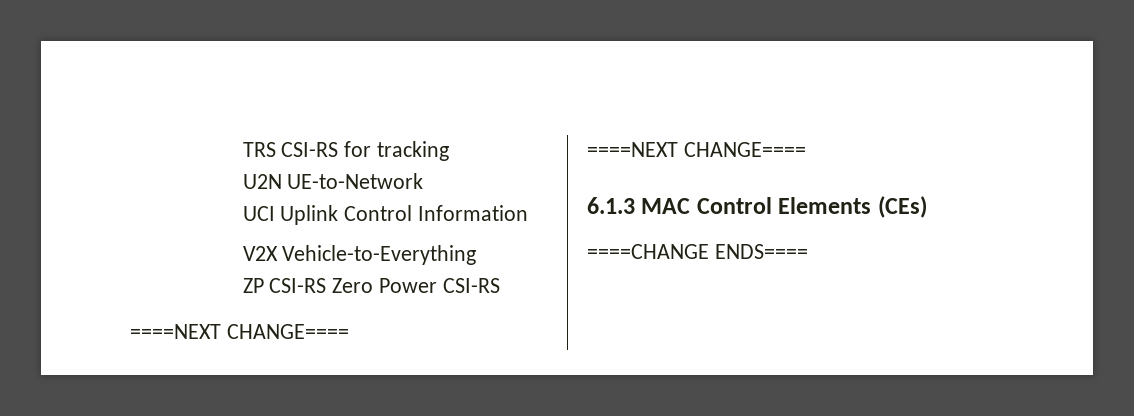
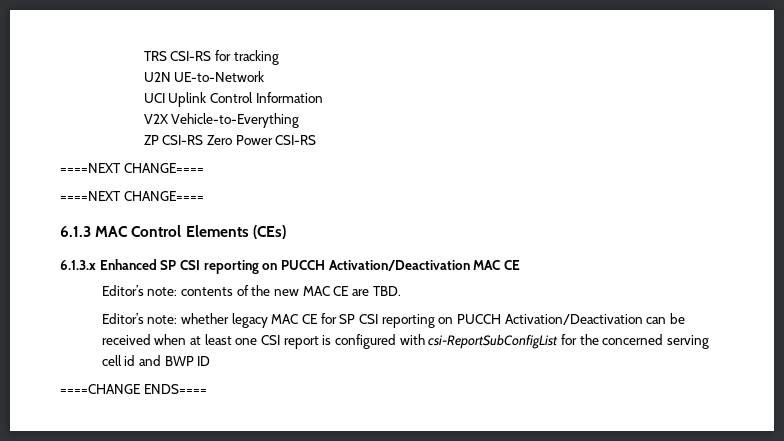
+ 6.1.3.x Enhanced SP CSI reporting on PUCCH Activation/Deactivation MAC CE
+ Editor’s note: contents of the new MAC CE are TBD.
+ Editor’s note: whether legacy MAC CE for SP CSI reporting on PUCCH Activation/Deactivation can be received when at least one CSI report is configured with csi-ReportSubConfigList for the concerned serving cell id and BWP ID

